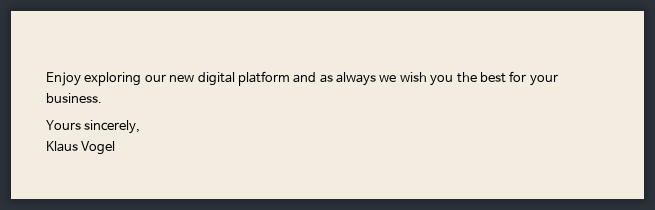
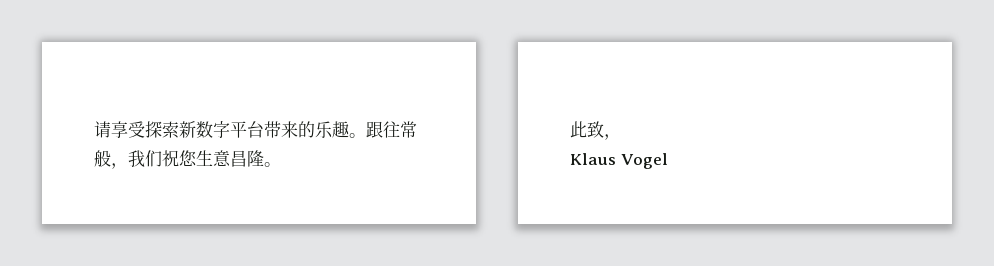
- Enjoy exploring our new digital platform and as always we wish you the best for your business.
- Yours sincerely,
+ 请享受探索新数字平台带来的乐趣。跟往常般，我们祝您生意昌隆。
+ 此致，

